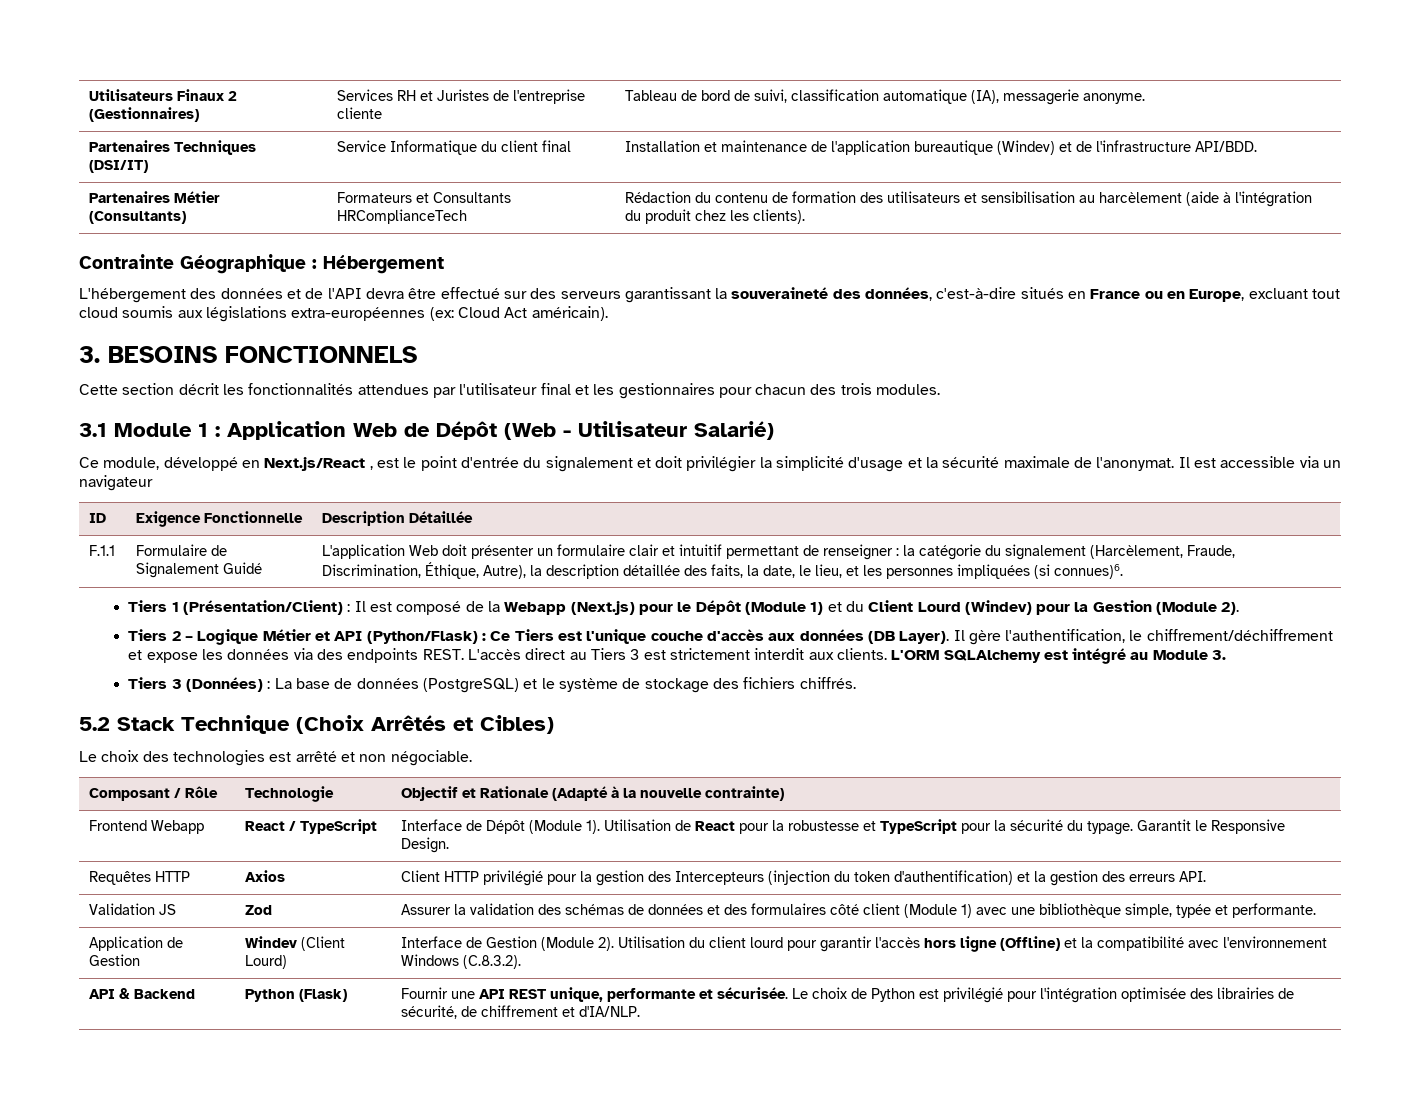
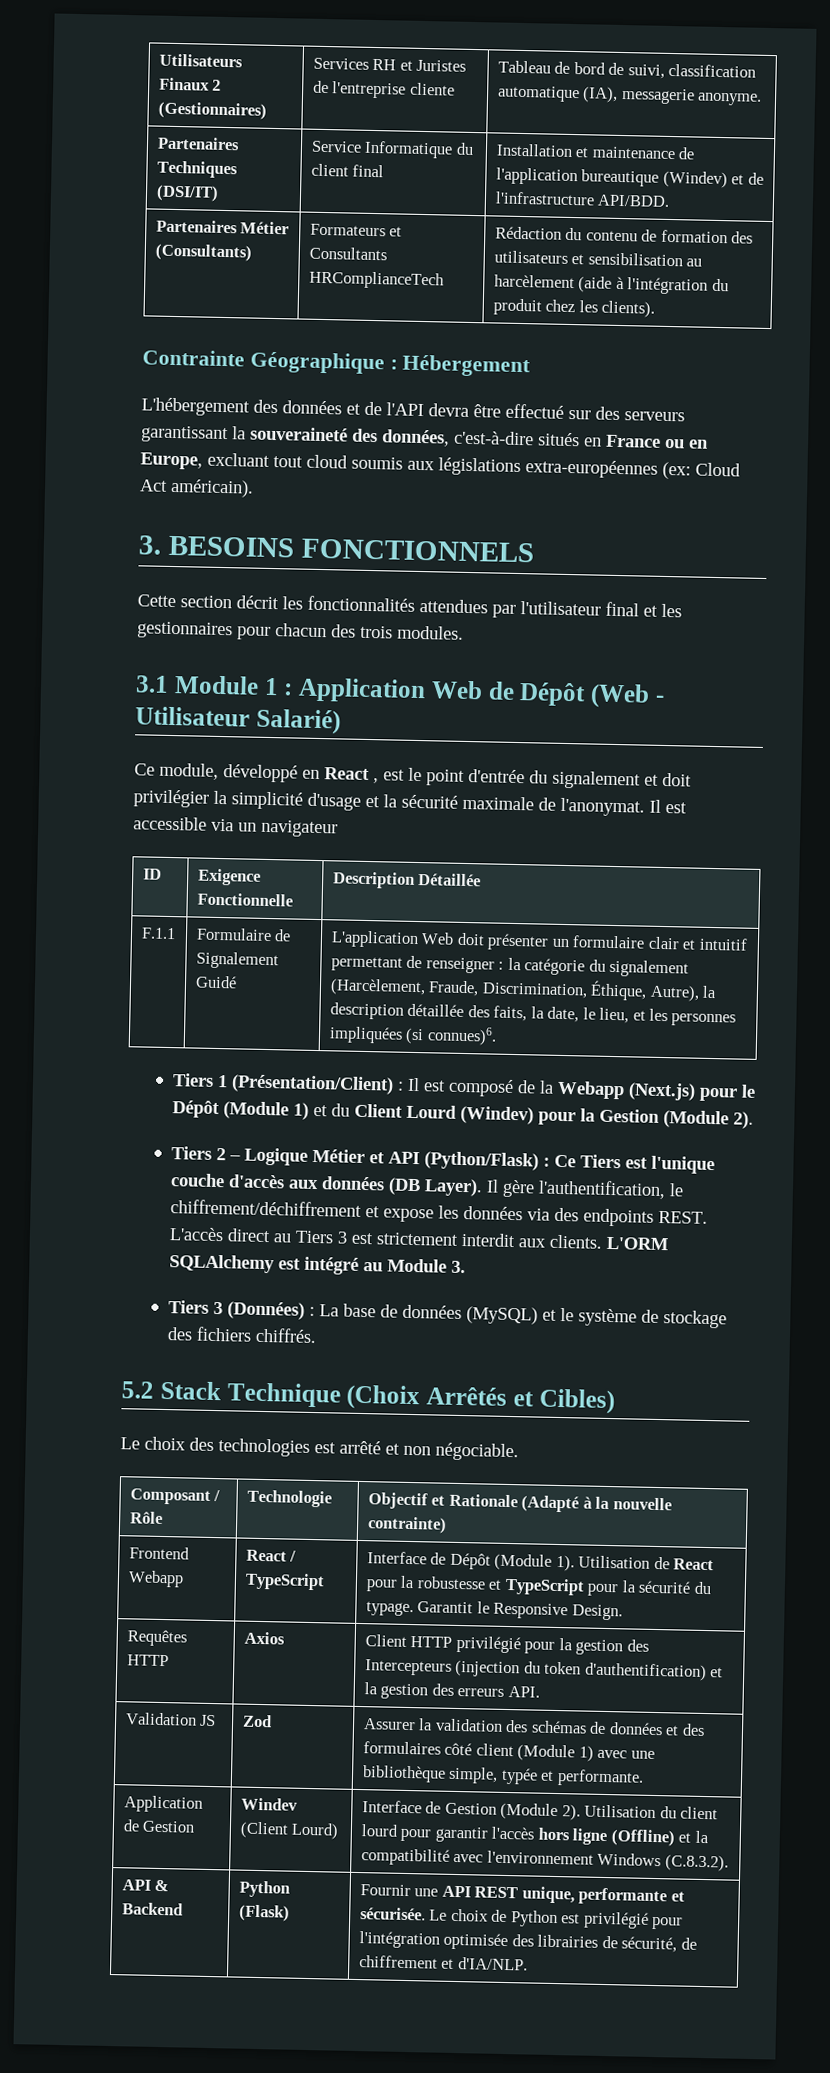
- Ce module, développé en Next.js/React , est le point d'entrée du signalement et doit privilégier la simplicité d'usage et la sécurité maximale de l'anonymat.
+ Ce module, développé en React , est le point d'entrée du signalement et doit privilégier la simplicité d'usage et la sécurité maximale de l'anonymat.
- Tiers 3 (Données) : La base de données (PostgreSQL) et le système de stockage des fichiers chiffrés.
+ Tiers 3 (Données) : La base de données (MySQL) et le système de stockage des fichiers chiffrés.

